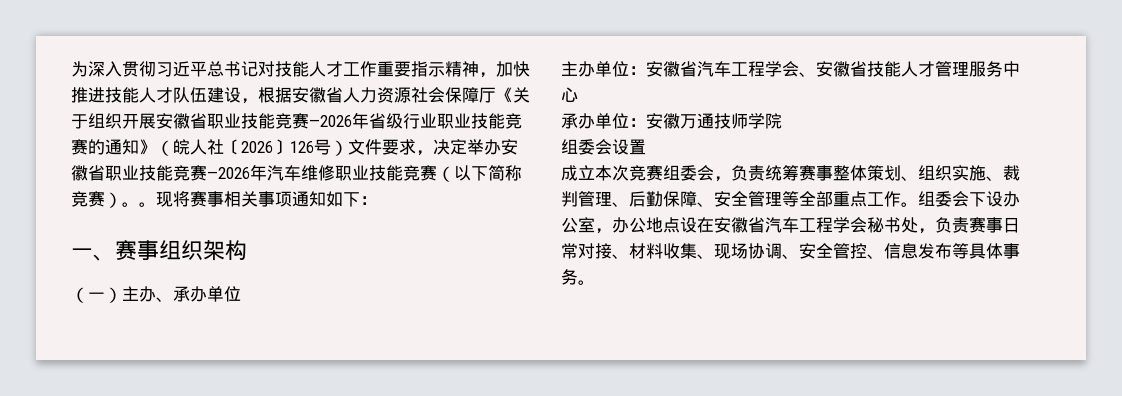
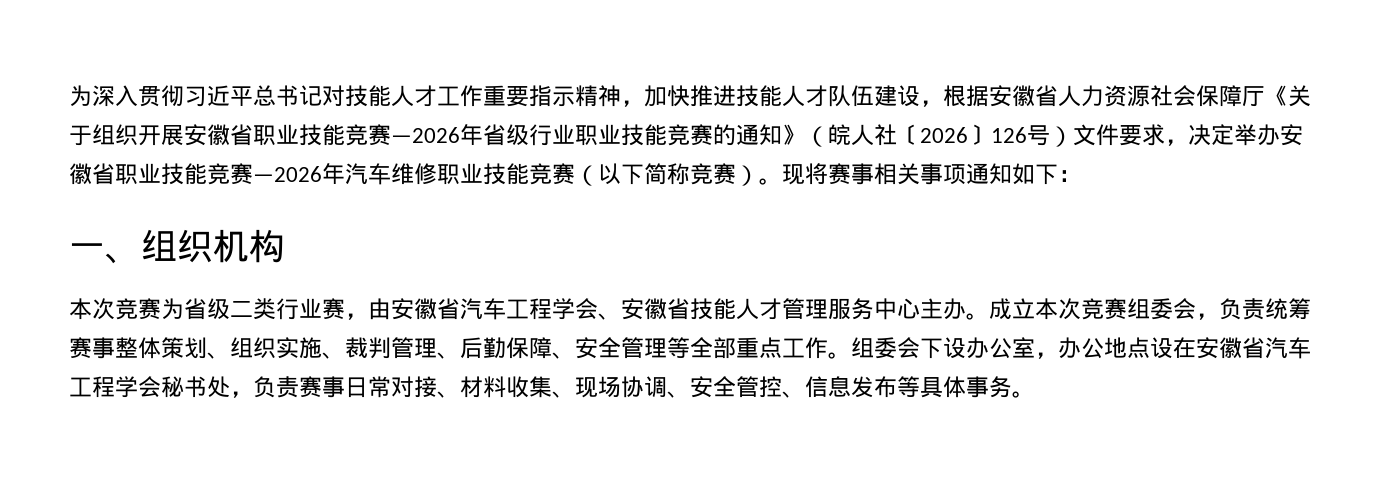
- 为深入贯彻习近平总书记对技能人才工作重要指示精神，加快推进技能人才队伍建设，根据安徽省人力资源社会保障厅《关于组织开展安徽省职业技能竞赛—2026年省级行业职业技能竞赛的通知》（皖人社〔2026〕126号）文件要求，决定举办安徽省职业技能竞赛—2026年汽车维修职业技能竞赛（以下简称竞赛）。。
+ 为深入贯彻习近平总书记对技能人才工作重要指示精神，加快推进技能人才队伍建设，根据安徽省人力资源社会保障厅《关于组织开展安徽省职业技能竞赛—2026年省级行业职业技能竞赛的通知》（皖人社〔2026〕126号）文件要求，决定举办安徽省职业技能竞赛—2026年汽车维修职业技能竞赛（以下简称竞赛）。
- 一、赛事组织架构
- （一）主办、承办单位
- 主办单位：安徽省汽车工程学会、安徽省技能人才管理服务中心
- 承办单位：安徽万通技师学院
- 组委会设置
- 成立本次竞赛组委会，负责统筹赛事整体策划、组织实施、裁判管理、后勤保障、安全管理等全部重点工作。
+ 一、组织机构
+ 本次竞赛为省级二类行业赛，由安徽省汽车工程学会、安徽省技能人才管理服务中心主办。成立本次竞赛组委会，负责统筹赛事整体策划、组织实施、裁判管理、后勤保障、安全管理等全部重点工作。

